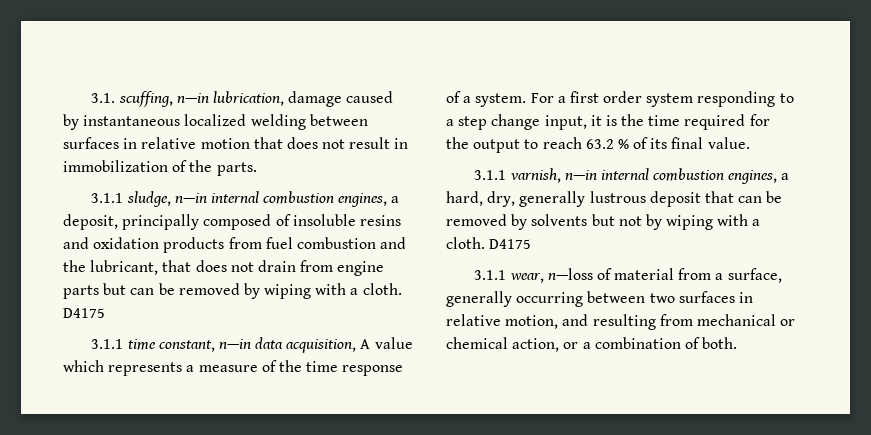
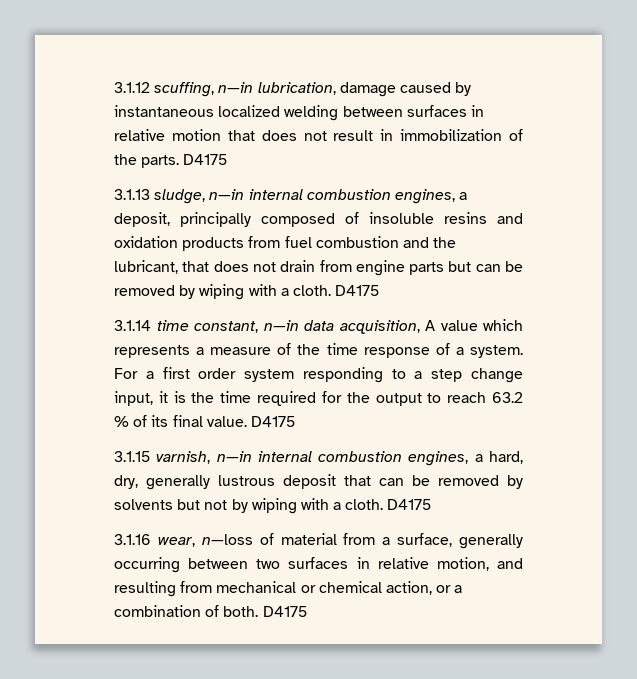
- 3.1. scuffing, n—in lubrication, damage caused by instantaneous localized welding between surfaces in relative motion that does not result in immobilization of the parts.
- 3.1.1 sludge, n—in internal combustion engines, a deposit, principally composed of insoluble resins and oxidation products from fuel combustion and the lubricant, that does not drain from engine parts but can be removed by wiping with a cloth.
+ 3.1.12 scuffing, n—in lubrication, damage caused by instantaneous localized welding between surfaces in relative motion that does not result in immobilization of the parts. D4175
+ 3.1.13 sludge, n—in internal combustion engines, a deposit, principally composed of insoluble resins and oxidation products from fuel combustion and the lubricant, that does not drain from engine parts but can be removed by wiping with a cloth.
- 3.1.1 time constant, n—in data acquisition, A value which represents a measure of the time response of a system.
+ 3.1.14 time constant, n—in data acquisition, A value which represents a measure of the time response of a system.
- For a first order system responding to a step change input, it is the time required for the output to reach 63.2 % of its final value.
- 3.1.1 varnish, n—in internal combustion engines, a hard, dry, generally lustrous deposit that can be removed by solvents but not by wiping with a cloth.
+ For a first order system responding to a step change input, it is the time required for the output to reach 63.2 % of its final value. D4175
+ 3.1.15 varnish, n—in internal combustion engines, a hard, dry, generally lustrous deposit that can be removed by solvents but not by wiping with a cloth.
- 3.1.1 wear, n—loss of material from a surface, generally occurring between two surfaces in relative motion, and resulting from mechanical or chemical action, or a combination of both.
+ 3.1.16 wear, n—loss of material from a surface, generally occurring between two surfaces in relative motion, and resulting from mechanical or chemical action, or a combination of both. D4175

